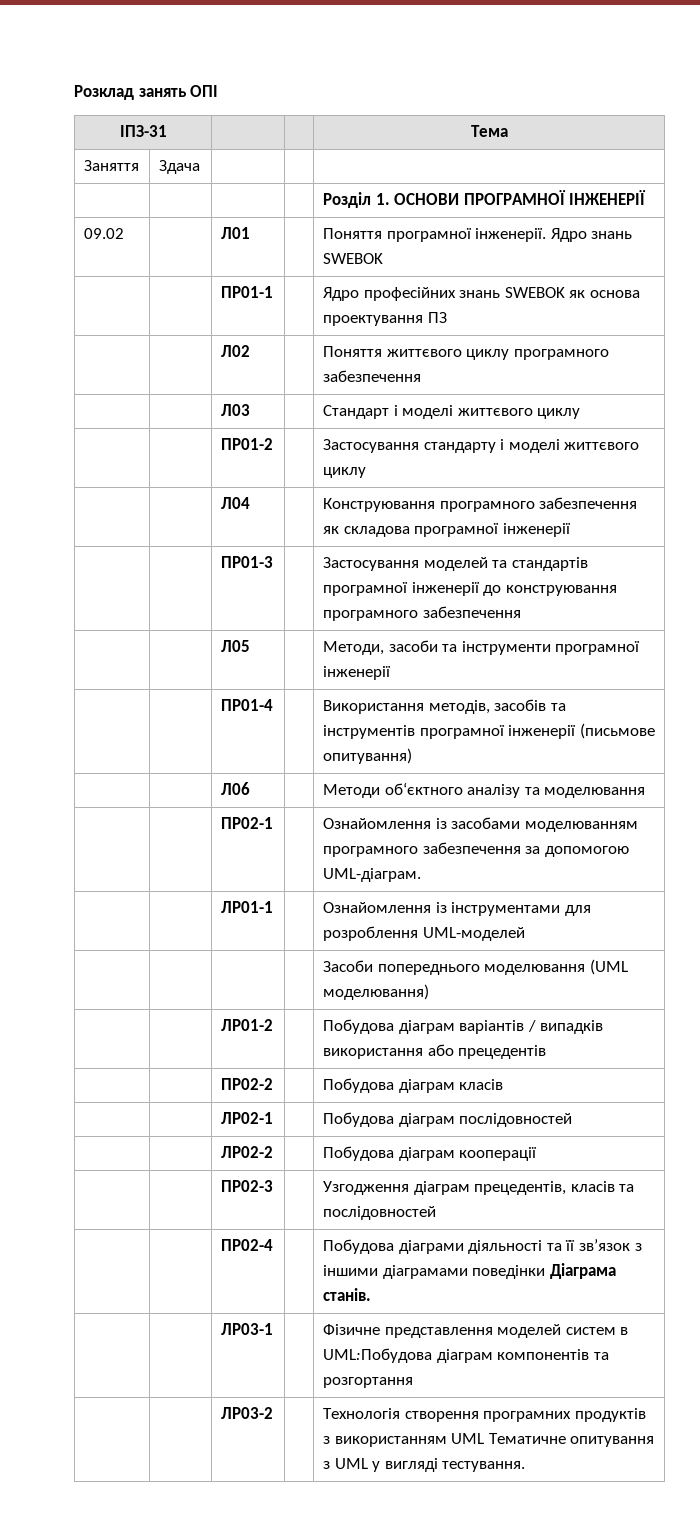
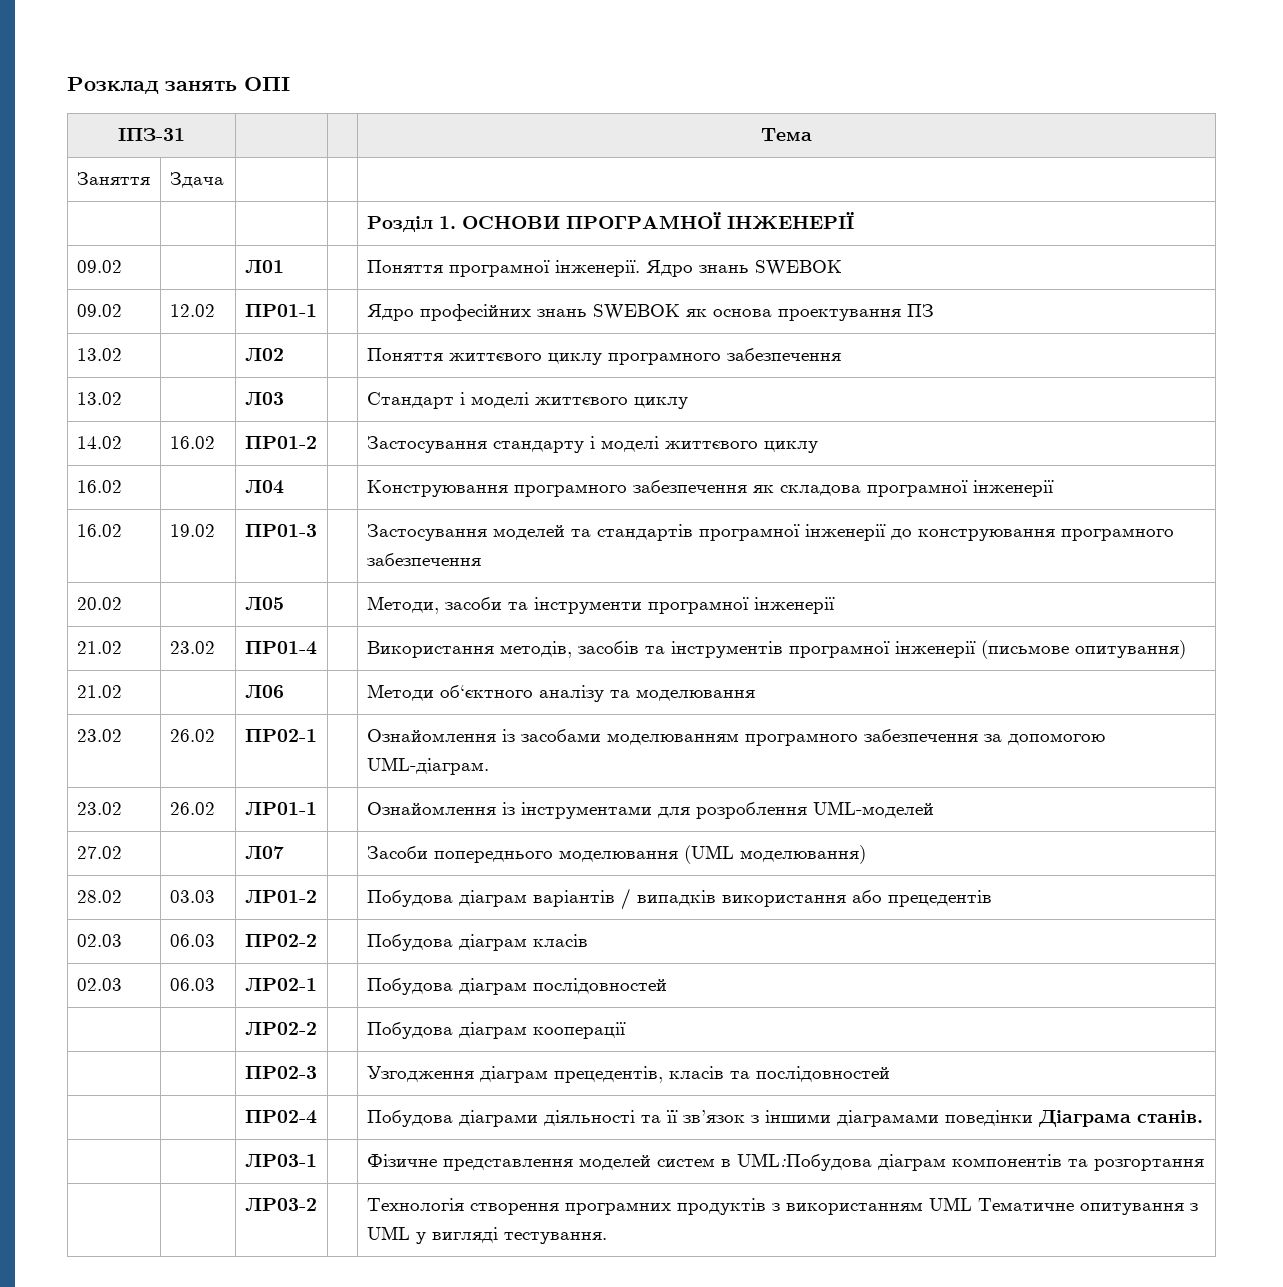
- | | ПР01-1 | | Ядро професійних знань SWEBOK як основа проектування ПЗ
+ 09.02 | 12.02 | ПР01-1 | | Ядро професійних знань SWEBOK як основа проектування ПЗ
- | | Л02 | | Поняття життєвого циклу програмного забезпечення
+ 13.02 | | Л02 | | Поняття життєвого циклу програмного забезпечення
- | | Л03 | | Стандарт і моделі життєвого циклу
+ 13.02 | | Л03 | | Стандарт і моделі життєвого циклу
- | | ПР01-2 | | Застосування стандарту і моделі життєвого циклу
+ 14.02 | 16.02 | ПР01-2 | | Застосування стандарту і моделі життєвого циклу
- | | Л04 | | Конструювання програмного забезпечення як складова програмної інженерії
+ 16.02 | | Л04 | | Конструювання програмного забезпечення як складова програмної інженерії
- | | ПР01-3 | | Застосування моделей та стандартів програмної інженерії до конструювання програмного забезпечення
+ 16.02 | 19.02 | ПР01-3 | | Застосування моделей та стандартів програмної інженерії до конструювання програмного забезпечення
- | | Л05 | | Методи, засоби та інструменти програмної інженерії
+ 20.02 | | Л05 | | Методи, засоби та інструменти програмної інженерії
- | | ПР01-4 | | Використання методів, засобів та інструментів програмної інженерії (письмове опитування)
+ 21.02 | 23.02 | ПР01-4 | | Використання методів, засобів та інструментів програмної інженерії (письмове опитування)
- | | Л06 | | Методи об‘єктного аналізу та моделювання
+ 21.02 | | Л06 | | Методи об‘єктного аналізу та моделювання
- | | ПР02-1 | | Ознайомлення із засобами моделюванням програмного забезпечення за допомогою UML-діаграм.
+ 23.02 | 26.02 | ПР02-1 | | Ознайомлення із засобами моделюванням програмного забезпечення за допомогою UML-діаграм.
- | | ЛР01-1 | | Ознайомлення із інструментами для розроблення UML-моделей
+ 23.02 | 26.02 | ЛР01-1 | | Ознайомлення із інструментами для розроблення UML-моделей
- | | | | Засоби попереднього моделювання (UML моделювання)
+ 27.02 | | Л07 | | Засоби попереднього моделювання (UML моделювання)
- | | ЛР01-2 | | Побудова діаграм варіантів / випадків використання або прецедентів
+ 28.02 | 03.03 | ЛР01-2 | | Побудова діаграм варіантів / випадків використання або прецедентів
- | | ПР02-2 | | Побудова діаграм класів
+ 02.03 | 06.03 | ПР02-2 | | Побудова діаграм класів
- | | ЛР02-1 | | Побудова діаграм послідовностей
+ 02.03 | 06.03 | ЛР02-1 | | Побудова діаграм послідовностей

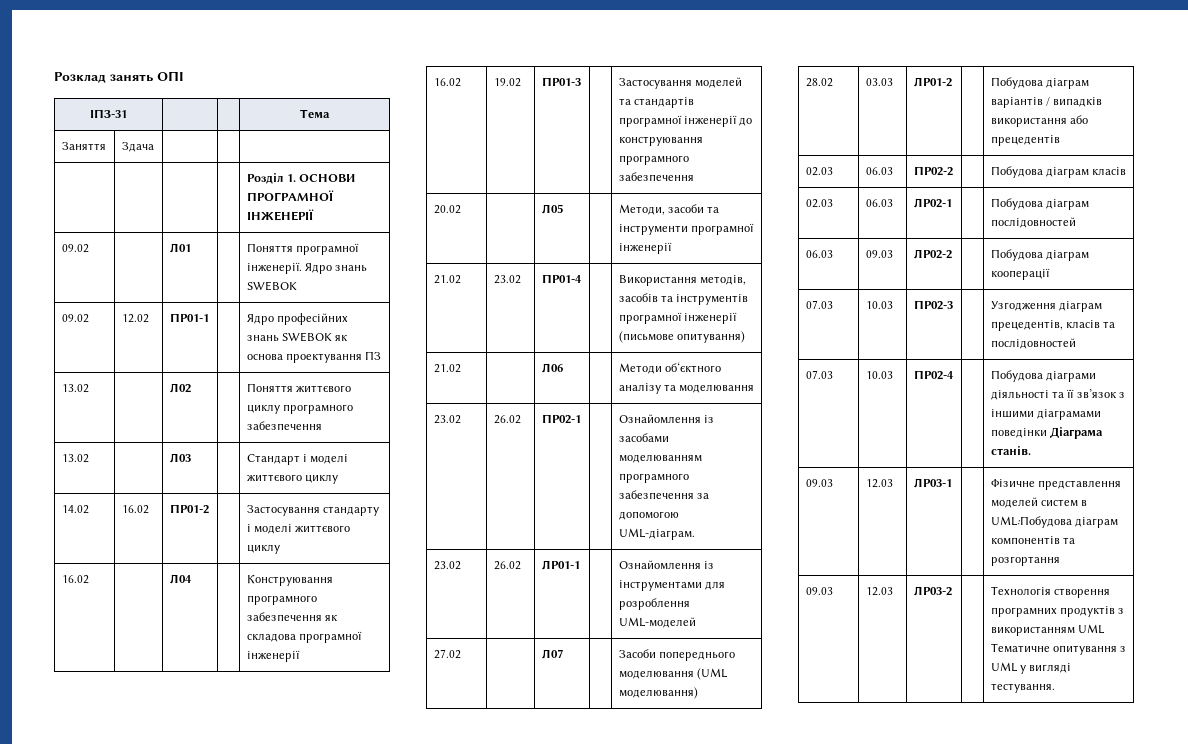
- | | ЛР02-2 | | Побудова діаграм кооперації
+ 06.03 | 09.03 | ЛР02-2 | | Побудова діаграм кооперації
- | | ПР02-3 | | Узгодження діаграм прецедентів, класів та послідовностей
+ 07.03 | 10.03 | ПР02-3 | | Узгодження діаграм прецедентів, класів та послідовностей
- | | ПР02-4 | | Побудова діаграми діяльності та її зв’язок з іншими діаграмами поведінки Діаграма станів.
+ 07.03 | 10.03 | ПР02-4 | | Побудова діаграми діяльності та її зв’язок з іншими діаграмами поведінки Діаграма станів.
- | | ЛР03-1 | | Фізичне представлення моделей систем в UML:Побудова діаграм компонентів та розгортання
+ 09.03 | 12.03 | ЛР03-1 | | Фізичне представлення моделей систем в UML:Побудова діаграм компонентів та розгортання
- | | ЛР03-2 | | Технологія створення програмних продуктів з використанням UML Тематичне опитування з UML у вигляді тестування.
+ 09.03 | 12.03 | ЛР03-2 | | Технологія створення програмних продуктів з використанням UML Тематичне опитування з UML у вигляді тестування.

